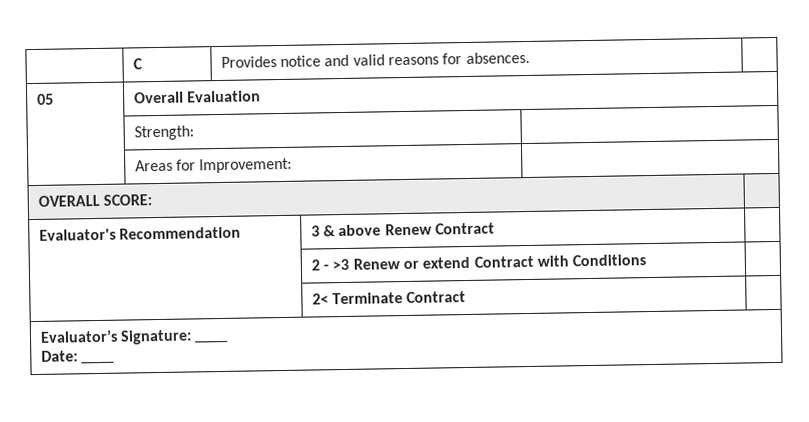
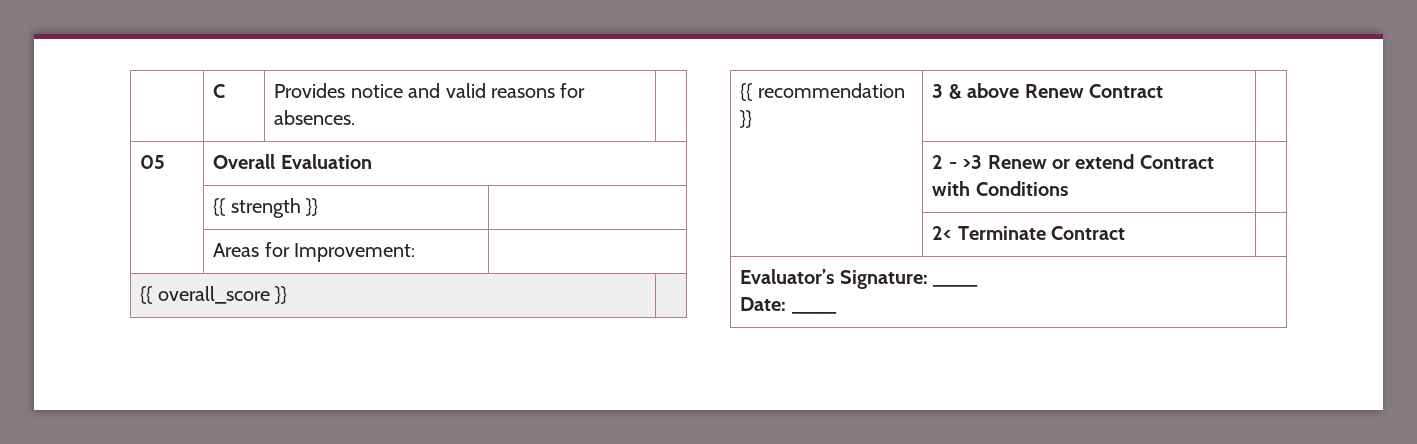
- | Strength: |
+ | {{ strength }} |
- OVERALL SCORE: |
- Evaluator's Recommendation | 3 & above Renew Contract |
+ {{ overall_score }} |
+ {{ recommendation }} | 3 & above Renew Contract |

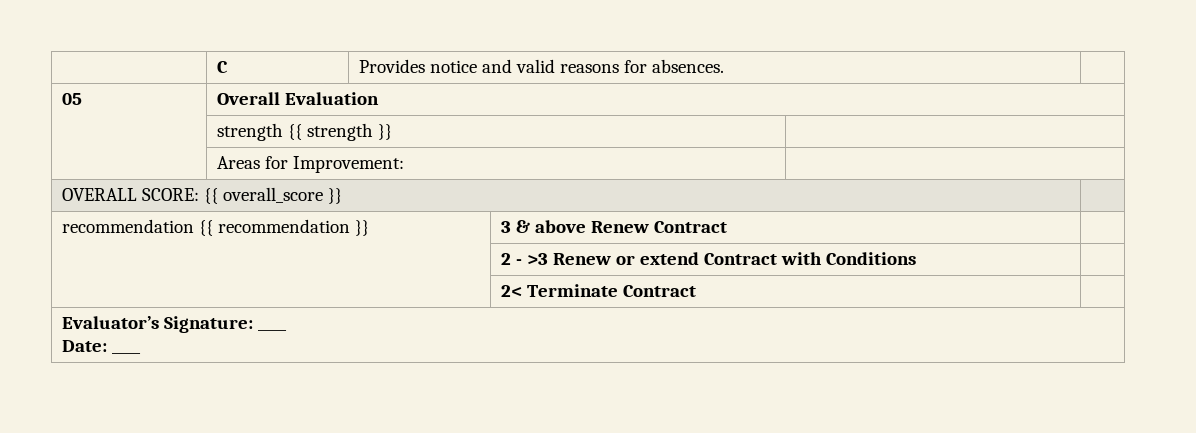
- | {{ strength }} |
+ | strength {{ strength }} |
- {{ overall_score }} |
+ OVERALL SCORE: {{ overall_score }} |
- {{ recommendation }} | 3 & above Renew Contract |
+ recommendation {{ recommendation }} | 3 & above Renew Contract |

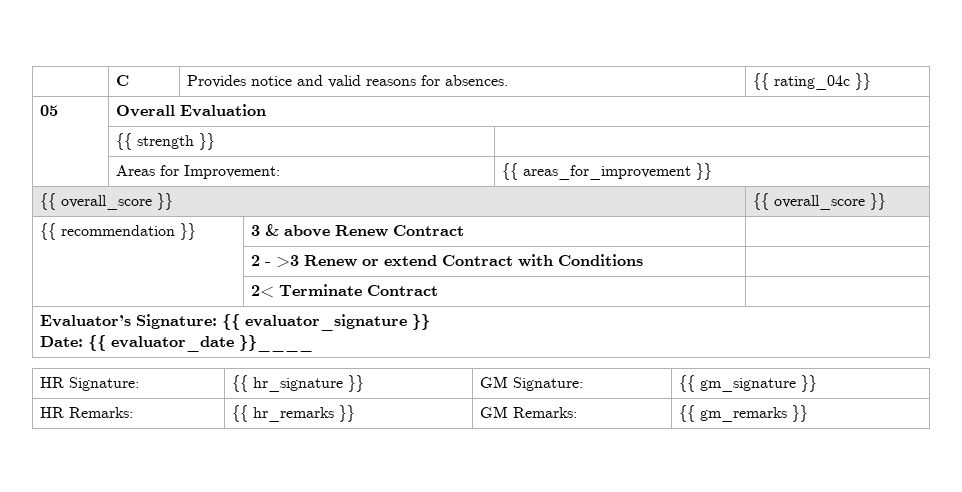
- | C | Provides notice and valid reasons for absences. |
+ | C | Provides notice and valid reasons for absences. | {{ rating_04c }}
- | strength {{ strength }} |
+ | {{ strength }} |
- | Areas for Improvement: |
- OVERALL SCORE: {{ overall_score }} |
- recommendation {{ recommendation }} | 3 & above Renew Contract |
+ | Areas for Improvement: | {{ areas_for_improvement }}
+ {{ overall_score }} | {{ overall_score }}
+ {{ recommendation }} | 3 & above Renew Contract |
- Evaluator’s Signature: ____
- Date: ____
+ Evaluator’s Signature: {{ evaluator_signature }}
+ Date: {{ evaluator_date }}____
+ HR Signature: | {{ hr_signature }} | GM Signature: | {{ gm_signature }}
+ HR Remarks: | {{ hr_remarks }} | GM Remarks: | {{ gm_remarks }}

